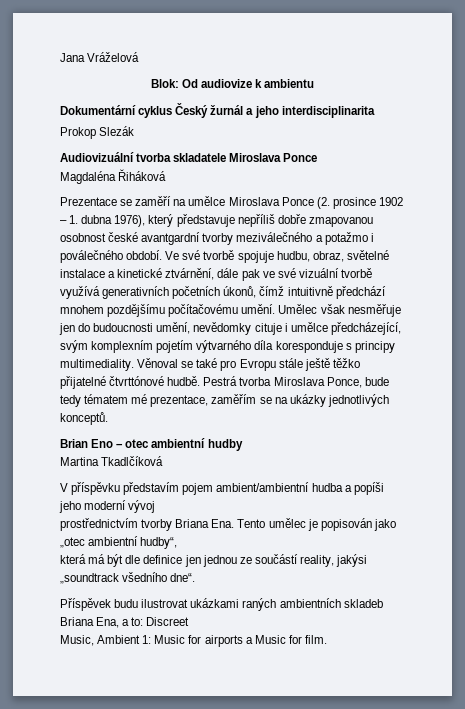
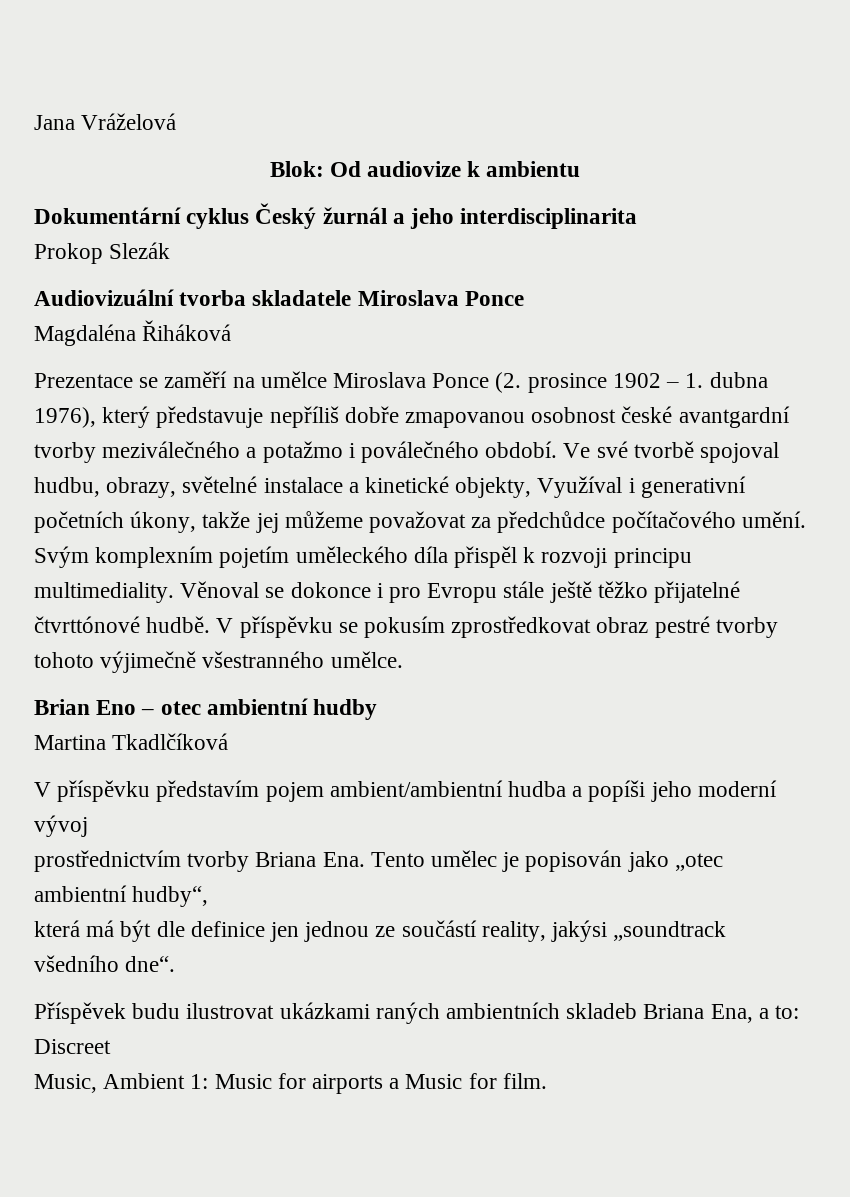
- Ve své tvorbě spojuje hudbu, obraz, světelné instalace a kinetické ztvárnění, dále pak ve své vizuální tvorbě využívá generativních početních úkonů, čímž intuitivně předchází mnohem pozdějšímu počítačovému umění. Umělec však nesměřuje jen do budoucnosti umění, nevědomky cituje i umělce předcházející, svým komplexním pojetím výtvarného díla koresponduje s principy multimediality.
+ Ve své tvorbě spojoval hudbu, obrazy, světelné instalace a kinetické objekty, Využíval i generativní početních úkony, takže jej můžeme považovat za předchůdce počítačového umění. Svým komplexním pojetím uměleckého díla přispěl k rozvoji principu multimediality.
- Věnoval se také pro Evropu stále ještě těžko přijatelné čtvrttónové hudbě.
+ Věnoval se dokonce i pro Evropu stále ještě těžko přijatelné čtvrttónové hudbě.
- Pestrá tvorba Miroslava Ponce, bude tedy tématem mé prezentace, zaměřím se na ukázky jednotlivých konceptů.
+ V příspěvku se pokusím zprostředkovat obraz pestré tvorby tohoto výjimečně všestranného umělce.

